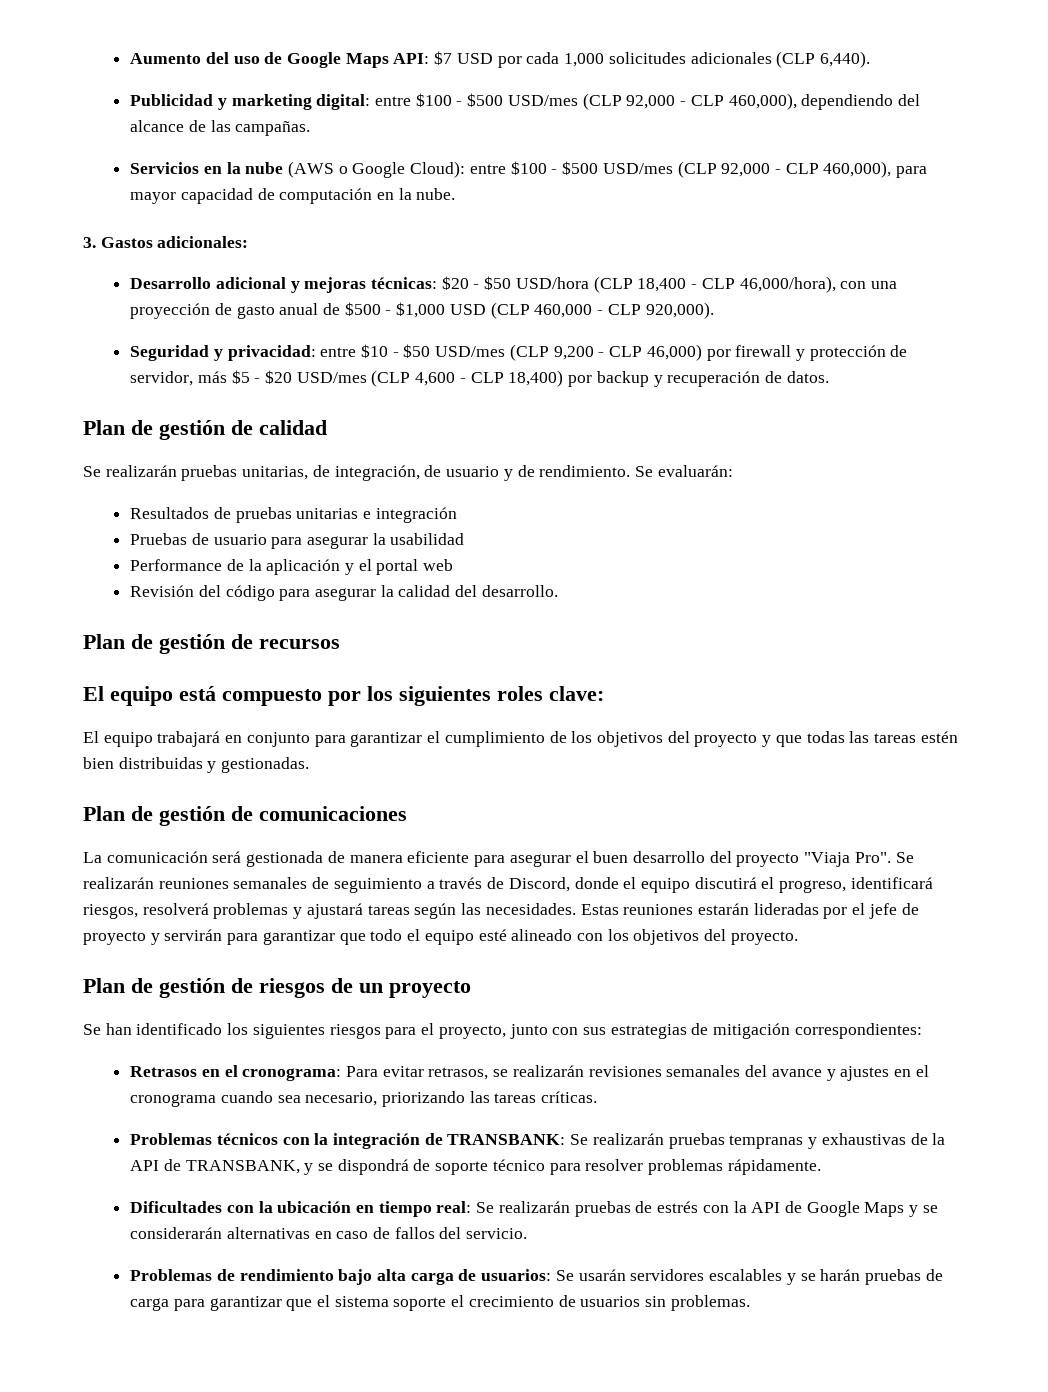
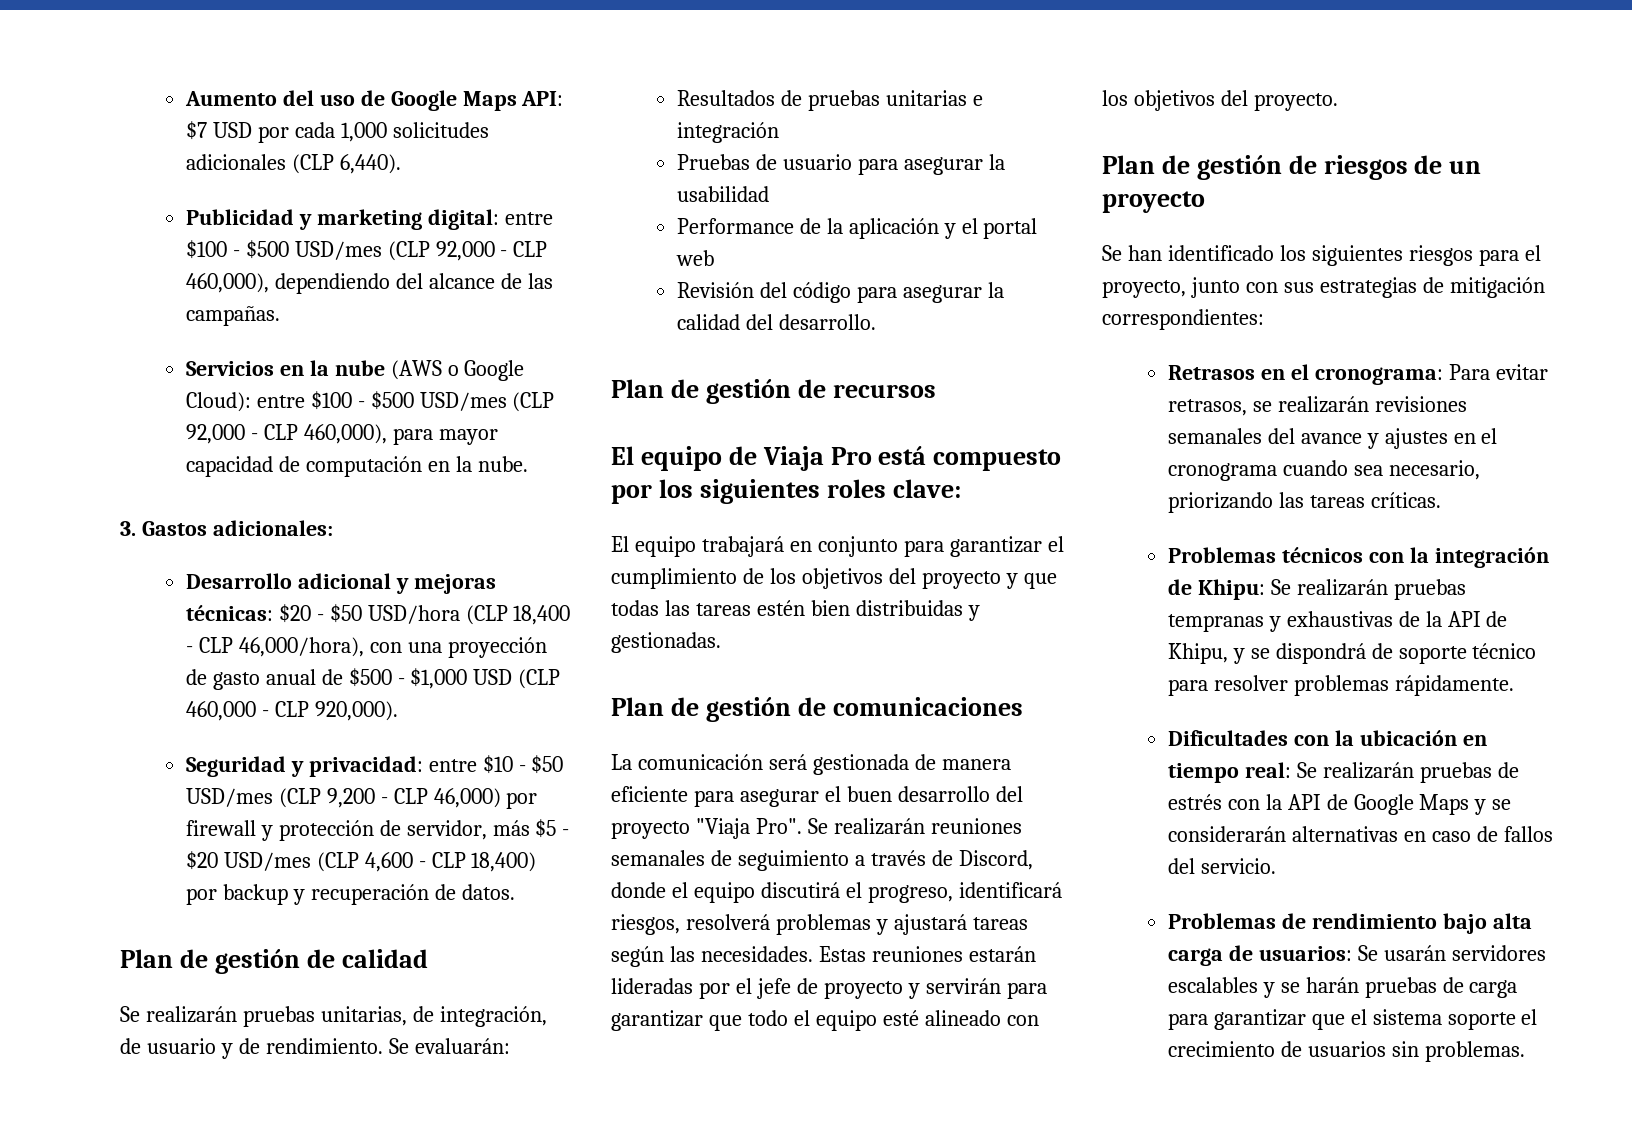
- El equipo está compuesto por los siguientes roles clave:
+ El equipo de Viaja Pro está compuesto por los siguientes roles clave:
- Problemas técnicos con la integración de TRANSBANK: Se realizarán pruebas tempranas y exhaustivas de la API de TRANSBANK, y se dispondrá de soporte técnico para resolver problemas rápidamente.
+ Problemas técnicos con la integración de Khipu: Se realizarán pruebas tempranas y exhaustivas de la API de Khipu, y se dispondrá de soporte técnico para resolver problemas rápidamente.

